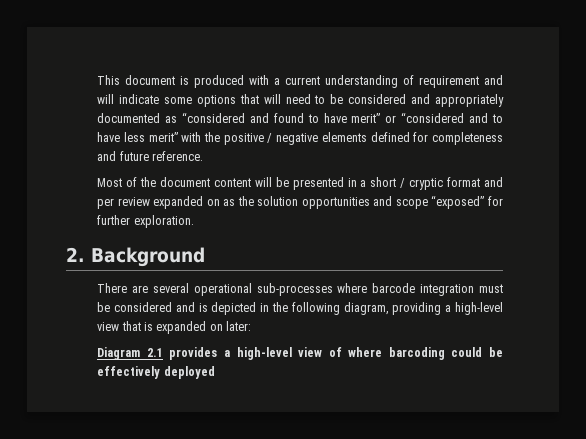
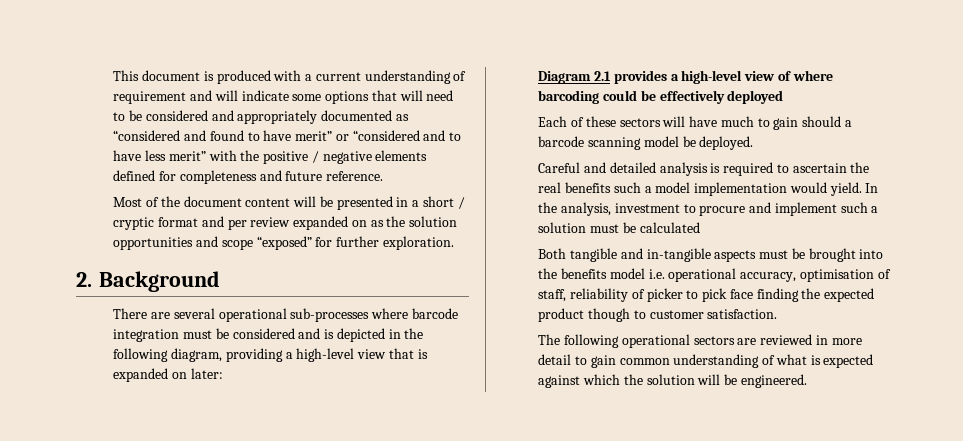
+ Each of these sectors will have much to gain should a barcode scanning model be deployed.
+ Careful and detailed analysis is required to ascertain the real benefits such a model implementation would yield. In the analysis, investment to procure and implement such a solution must be calculated
+ Both tangible and in-tangible aspects must be brought into the benefits model i.e. operational accuracy, optimisation of staff, reliability of picker to pick face finding the expected product though to customer satisfaction.
+ The following operational sectors are reviewed in more detail to gain common understanding of what is expected against which the solution will be engineered.

